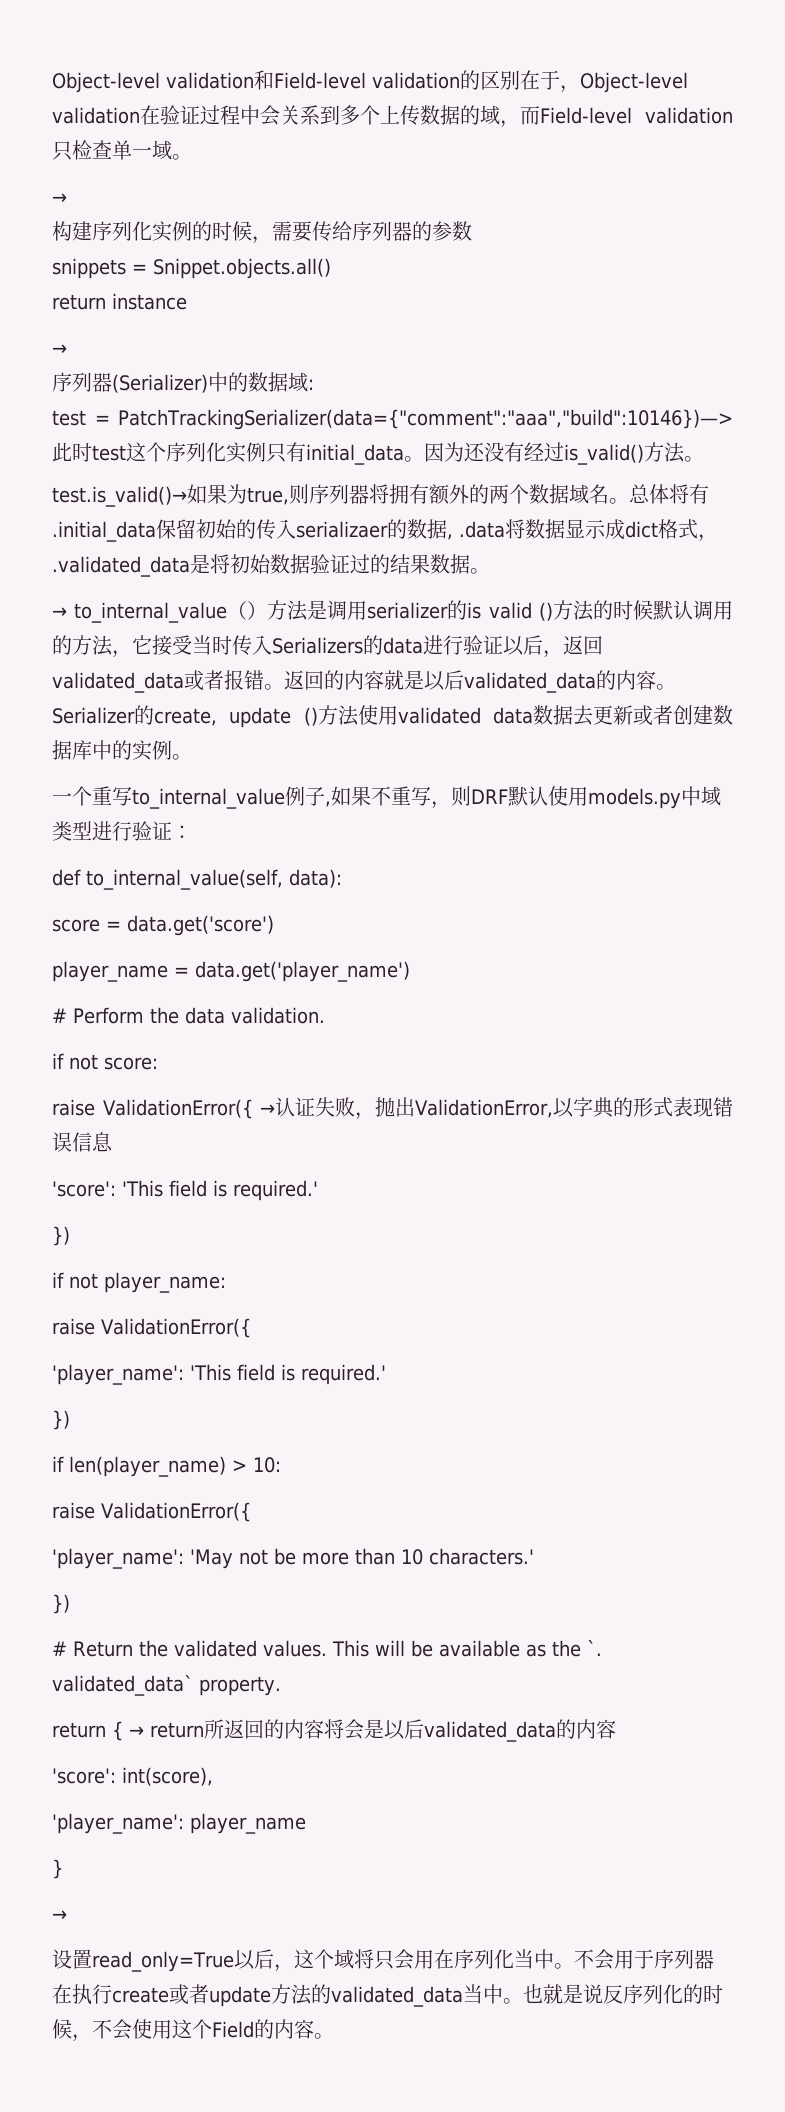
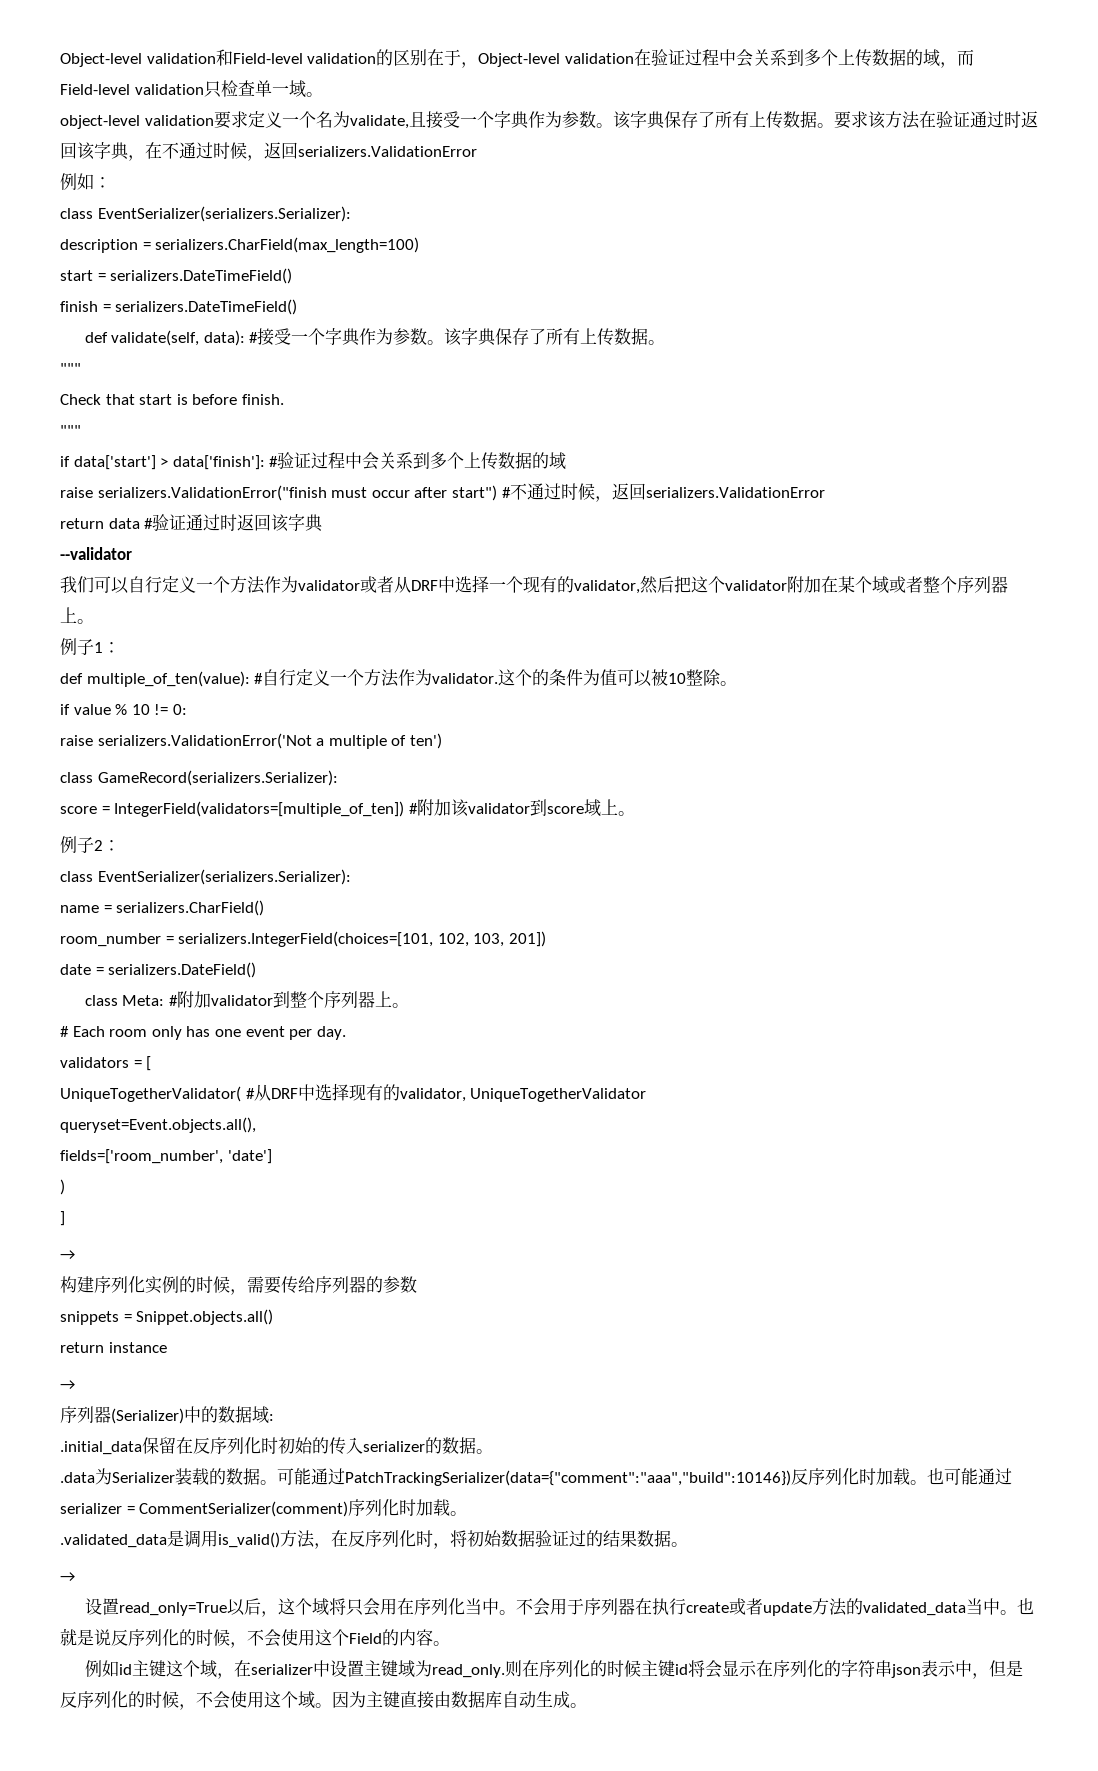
+ object-level validation要求定义一个名为validate,且接受一个字典作为参数。该字典保存了所有上传数据。要求该方法在验证通过时返回该字典，在不通过时候，返回serializers.ValidationError
+ 例如：
+ class EventSerializer(serializers.Serializer):
+ description = serializers.CharField(max_length=100)
+ start = serializers.DateTimeField()
+ finish = serializers.DateTimeField()
+ def validate(self, data): #接受一个字典作为参数。该字典保存了所有上传数据。
+ """
+ Check that start is before finish.
+ """
+ if data['start'] > data['finish']: #验证过程中会关系到多个上传数据的域
+ raise serializers.ValidationError("finish must occur after start") #不通过时候，返回serializers.ValidationError
+ return data #验证通过时返回该字典
+ --validator
+ 我们可以自行定义一个方法作为validator或者从DRF中选择一个现有的validator,然后把这个validator附加在某个域或者整个序列器上。
+ 例子1：
+ def multiple_of_ten(value): #自行定义一个方法作为validator.这个的条件为值可以被10整除。
+ if value % 10 != 0:
+ raise serializers.ValidationError('Not a multiple of ten')
+ class GameRecord(serializers.Serializer):
+ score = IntegerField(validators=[multiple_of_ten]) #附加该validator到score域上。
+ 例子2：
+ class EventSerializer(serializers.Serializer):
+ name = serializers.CharField()
+ room_number = serializers.IntegerField(choices=[101, 102, 103, 201])
+ date = serializers.DateField()
+ class Meta: #附加validator到整个序列器上。
+ # Each room only has one event per day.
+ validators = [
+ UniqueTogetherValidator( #从DRF中选择现有的validator, UniqueTogetherValidator
+ queryset=Event.objects.all(),
+ fields=['room_number', 'date']
+ )
+ ]
- test = PatchTrackingSerializer(data={"comment":"aaa","build":10146})—>此时test这个序列化实例只有initial_data。因为还没有经过is_valid()方法。
- test.is_valid()→如果为true,则序列器将拥有额外的两个数据域名。总体将有.initial_data保留初始的传入serializaer的数据, .data将数据显示成dict格式，.validated_data是将初始数据验证过的结果数据。
+ .initial_data保留在反序列化时初始的传入serializer的数据。
+ .data为Serializer装载的数据。可能通过PatchTrackingSerializer(data={"comment":"aaa","build":10146})反序列化时加载。也可能通过serializer = CommentSerializer(comment)序列化时加载。
+ .validated_data是调用is_valid()方法，在反序列化时，将初始数据验证过的结果数据。
- → to_internal_value（）方法是调用serializer的is valid ()方法的时候默认调用的方法，它接受当时传入Serializers的data进行验证以后，返回validated_data或者报错。返回的内容就是以后validated_data的内容。Serializer的create, update ()方法使用validated data数据去更新或者创建数据库中的实例。
- 一个重写to_internal_value例子,如果不重写，则DRF默认使用models.py中域类型进行验证：
- def to_internal_value(self, data):
- score = data.get('score')
- player_name = data.get('player_name')
- # Perform the data validation.
- if not score:
- raise ValidationError({ →认证失败，抛出ValidationError,以字典的形式表现错误信息
- 'score': 'This field is required.'
- })
- if not player_name:
- raise ValidationError({
- 'player_name': 'This field is required.'
- })
- if len(player_name) > 10:
- raise ValidationError({
- 'player_name': 'May not be more than 10 characters.'
- })
- # Return the validated values. This will be available as the `. validated_data` property.
- return { → return所返回的内容将会是以后validated_data的内容
- 'score': int(score),
- 'player_name': player_name
- }
+ 例如id主键这个域，在serializer中设置主键域为read_only.则在序列化的时候主键id将会显示在序列化的字符串json表示中，但是反序列化的时候，不会使用这个域。因为主键直接由数据库自动生成。

